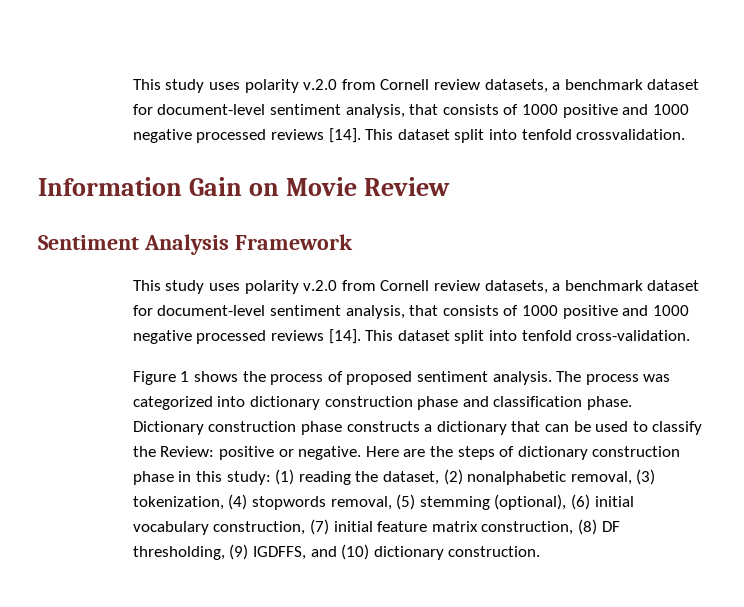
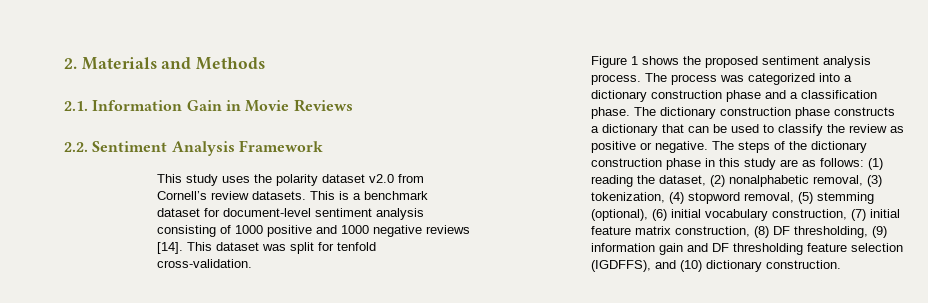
- This study uses polarity v.2.0 from Cornell review datasets, a benchmark dataset for document-level sentiment analysis, that consists of 1000 positive and 1000 negative processed reviews [14]. This dataset split into tenfold crossvalidation.
- Information Gain on Movie Review
- Sentiment Analysis Framework
+ 2. Materials and Methods
+ 2.1. Information Gain in Movie Reviews
+ 2.2. Sentiment Analysis Framework
- This study uses polarity v.2.0 from Cornell review datasets, a benchmark dataset for document-level sentiment analysis, that consists of 1000 positive and 1000 negative processed reviews [14]. This dataset split into tenfold cross-validation.
+ This study uses the polarity dataset v2.0 from Cornell’s review datasets. This is a benchmark dataset for document-level sentiment analysis consisting of 1000 positive and 1000 negative reviews [14]. This dataset was split for tenfold cross-validation.
- Figure 1 shows the process of proposed sentiment analysis.
+ Figure 1 shows the proposed sentiment analysis process.
- The process was categorized into dictionary construction phase and classification phase.
+ The process was categorized into a dictionary construction phase and a classification phase.
- Dictionary construction phase constructs a dictionary that can be used to classify the Review: positive or negative.
+ The dictionary construction phase constructs a dictionary that can be used to classify the review as positive or negative.
- Here are the steps of dictionary construction phase in this study: (1) reading the dataset, (2) nonalphabetic removal, (3) tokenization, (4) stopwords removal, (5) stemming (optional), (6) initial vocabulary construction, (7) initial feature matrix construction, (8) DF thresholding, (9) IGDFFS, and (10) dictionary construction.
+ The steps of the dictionary construction phase in this study are as follows: (1) reading the dataset, (2) nonalphabetic removal, (3) tokenization, (4) stopword removal, (5) stemming (optional), (6) initial vocabulary construction, (7) initial feature matrix construction, (8) DF thresholding, (9) information gain and DF thresholding feature selection (IGDFFS), and (10) dictionary construction.

